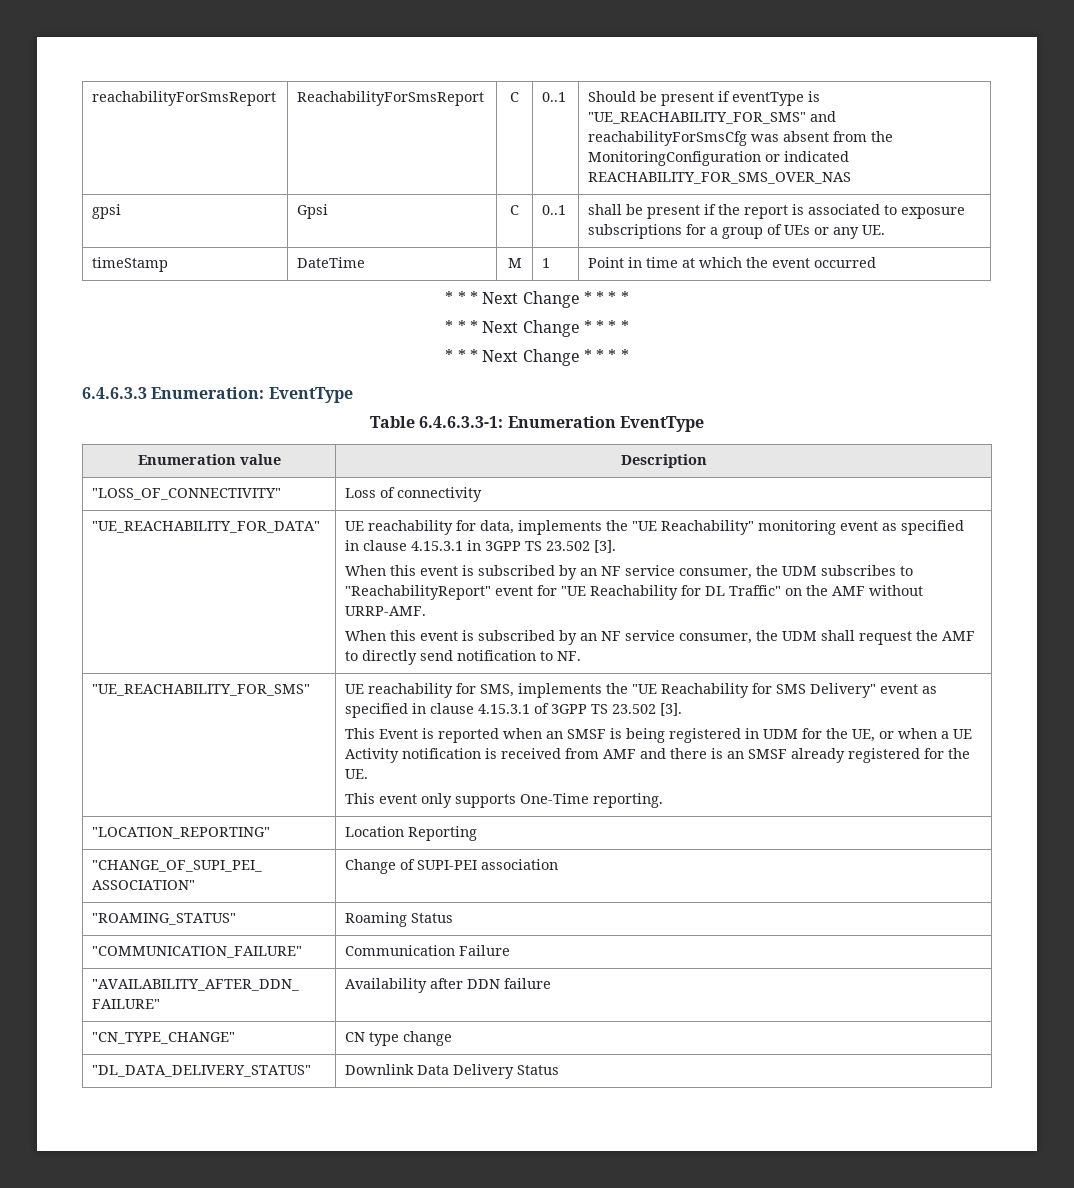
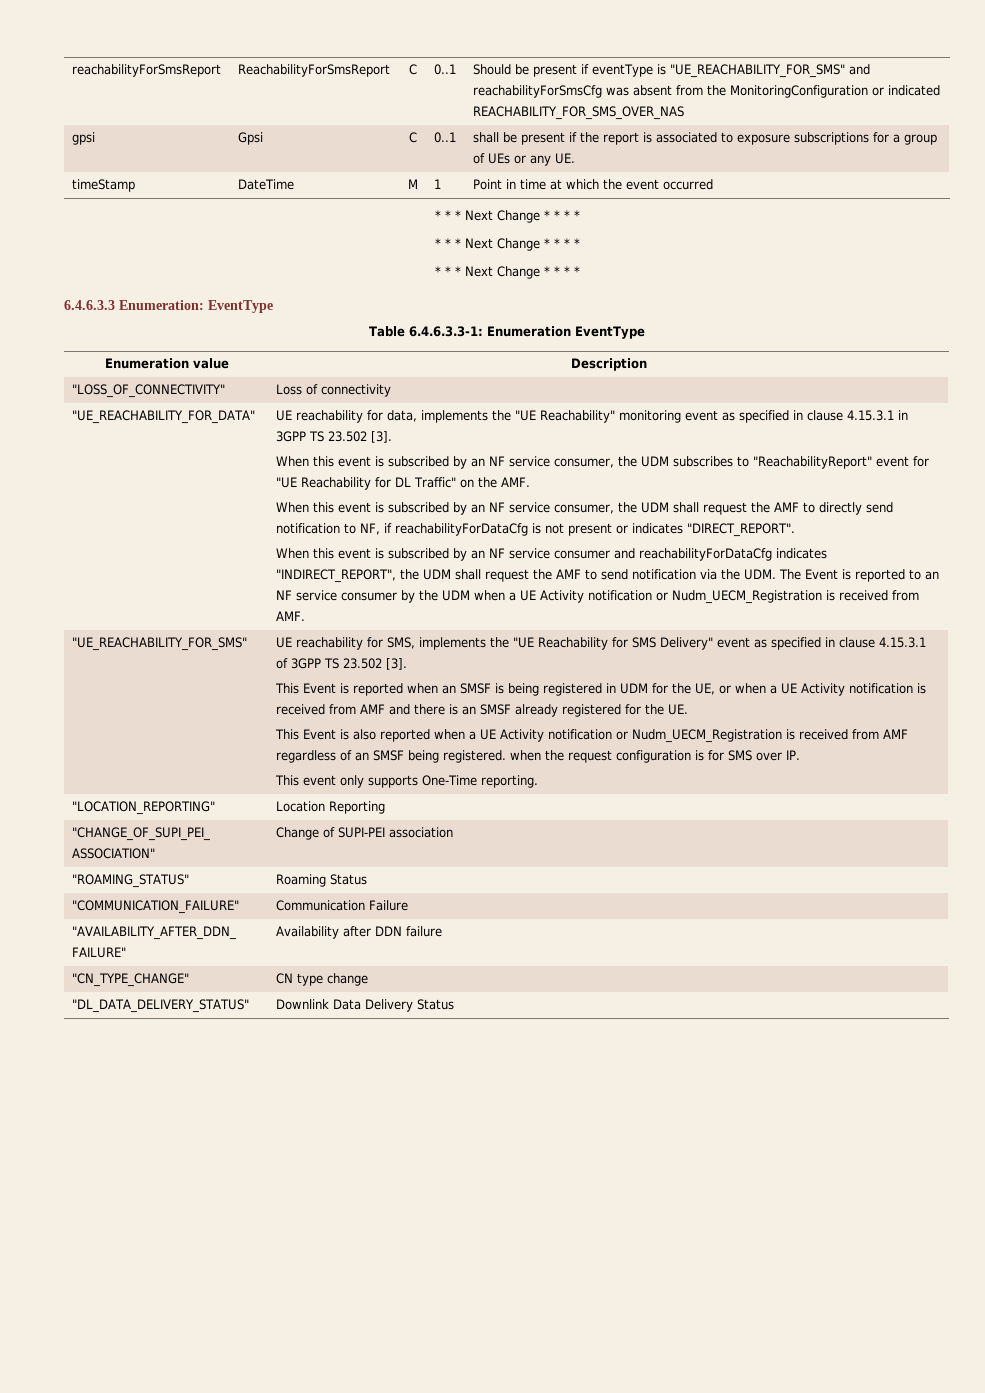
- When this event is subscribed by an NF service consumer, the UDM subscribes to "ReachabilityReport" event for "UE Reachability for DL Traffic" on the AMF without URRP-AMF.
+ When this event is subscribed by an NF service consumer, the UDM subscribes to "ReachabilityReport" event for "UE Reachability for DL Traffic" on the AMF.
- When this event is subscribed by an NF service consumer, the UDM shall request the AMF to directly send notification to NF.
+ When this event is subscribed by an NF service consumer, the UDM shall request the AMF to directly send notification to NF, if reachabilityForDataCfg is not present or indicates "DIRECT_REPORT".
+ When this event is subscribed by an NF service consumer and reachabilityForDataCfg indicates "INDIRECT_REPORT", the UDM shall request the AMF to send notification via the UDM. The Event is reported to an NF service consumer by the UDM when a UE Activity notification or Nudm_UECM_Registration is received from AMF.
+ This Event is also reported when a UE Activity notification or Nudm_UECM_Registration is received from AMF regardless of an SMSF being registered. when the request configuration is for SMS over IP.

